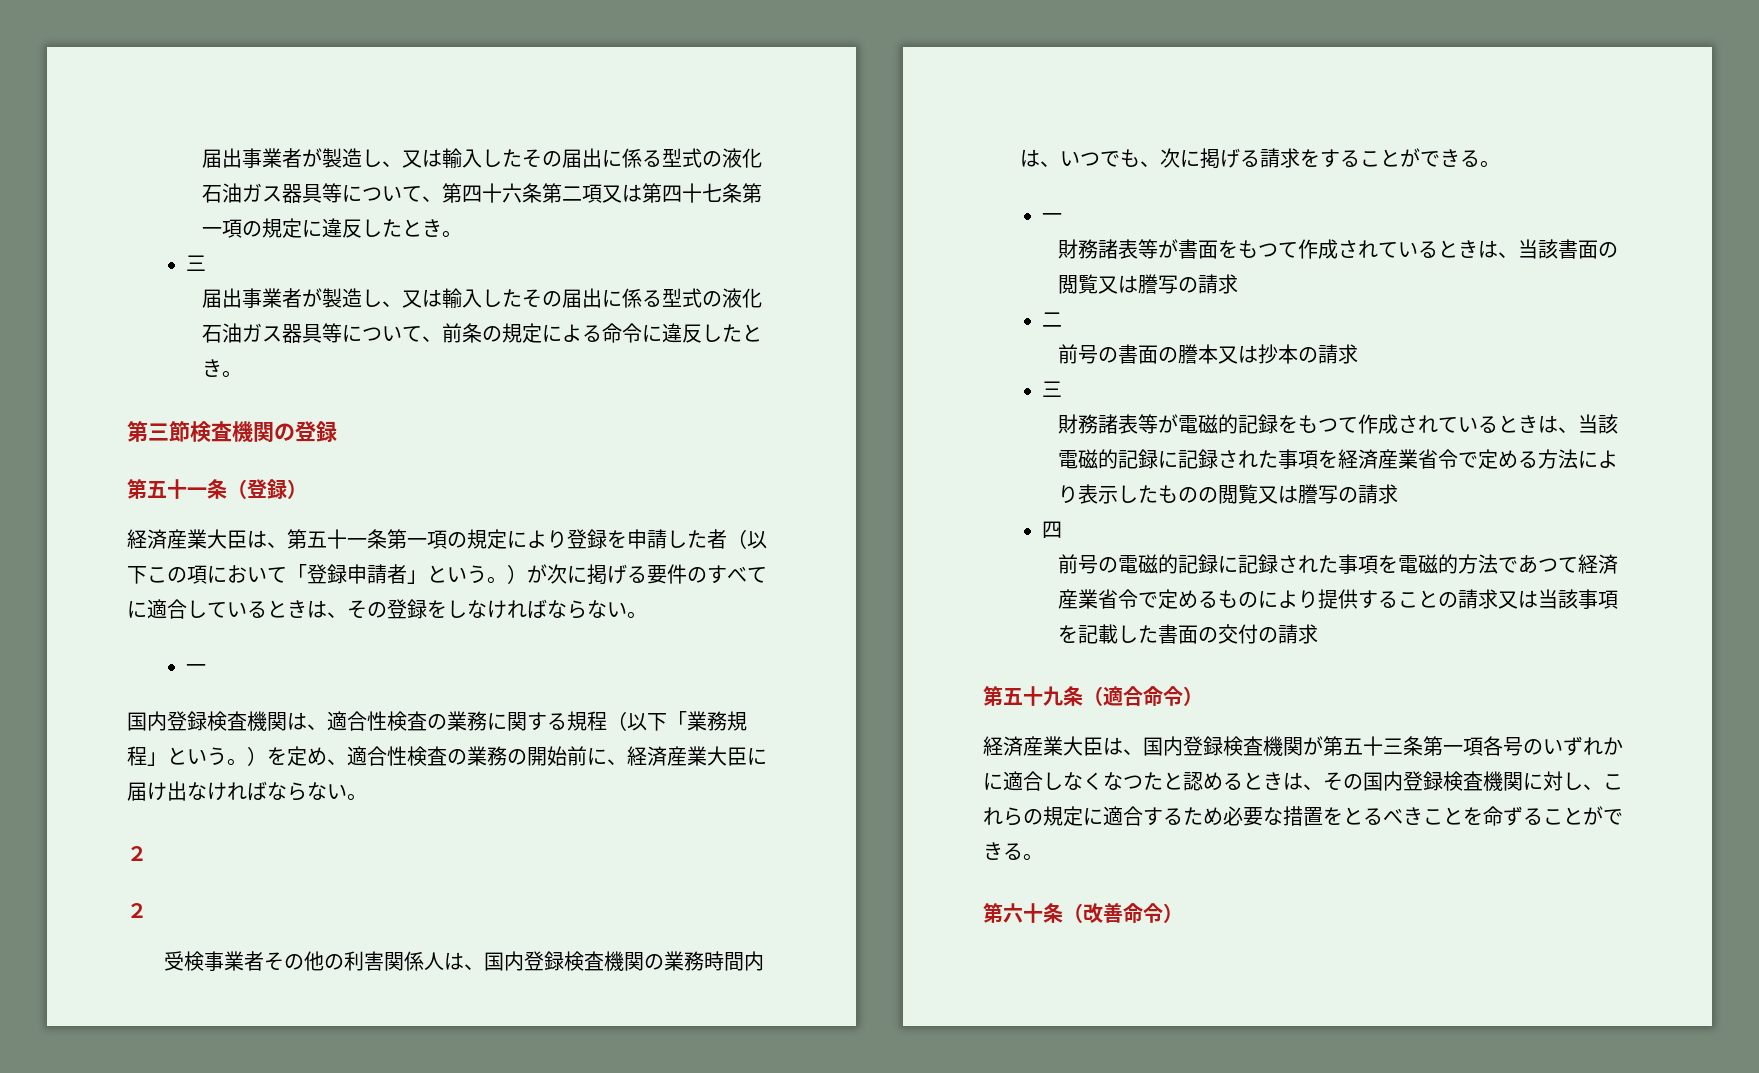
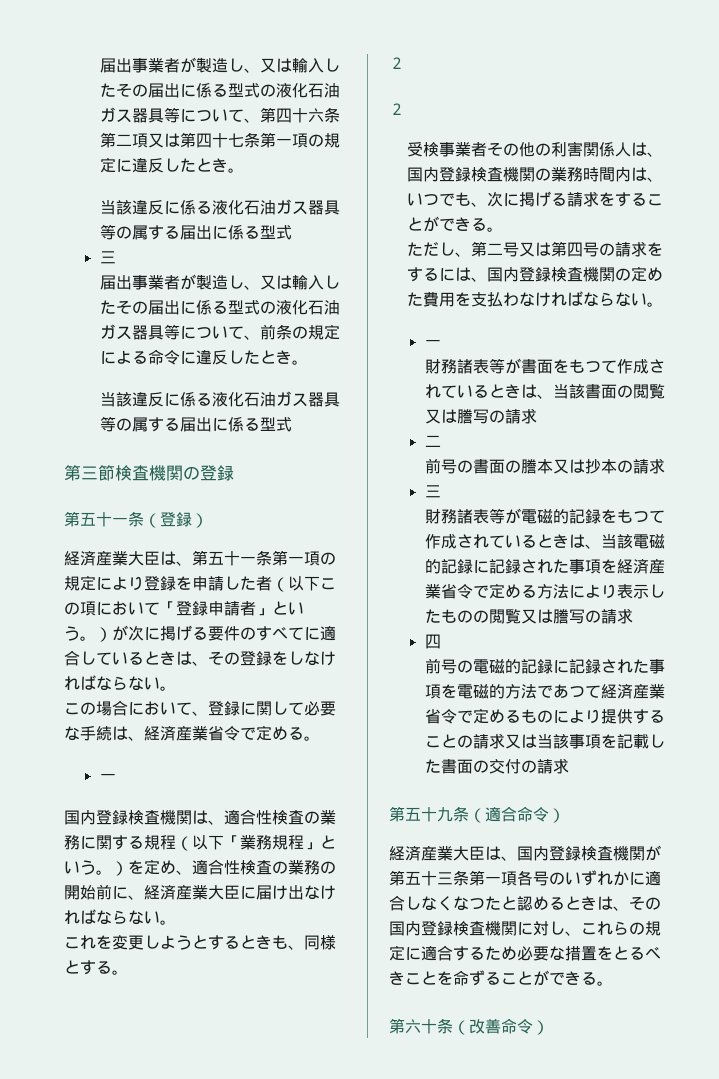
  届出事業者が製造し、又は輸入したその届出に係る型式の液化石油ガス器具等について、第四十六条第二項又は第四十七条第一項の規定に違反したとき。
+ 当該違反に係る液化石油ガス器具等の属する届出に係る型式
  届出事業者が製造し、又は輸入したその届出に係る型式の液化石油ガス器具等について、前条の規定による命令に違反したとき。
+ 当該違反に係る液化石油ガス器具等の属する届出に係る型式
+ この場合において、登録に関して必要な手続は、経済産業省令で定める。
+ これを変更しようとするときも、同様とする。
+ ただし、第二号又は第四号の請求をするには、国内登録検査機関の定めた費用を支払わなければならない。

